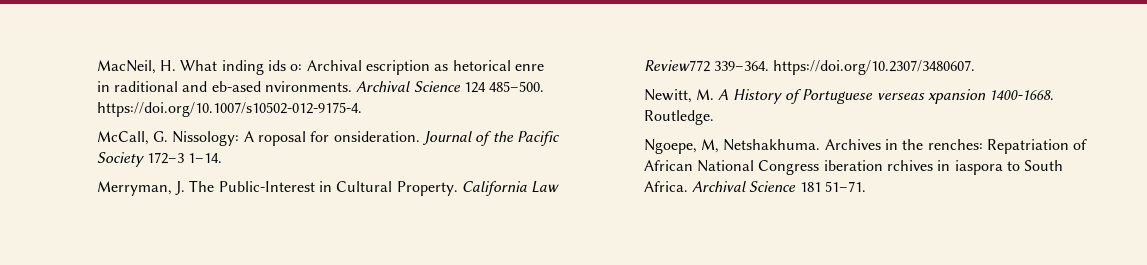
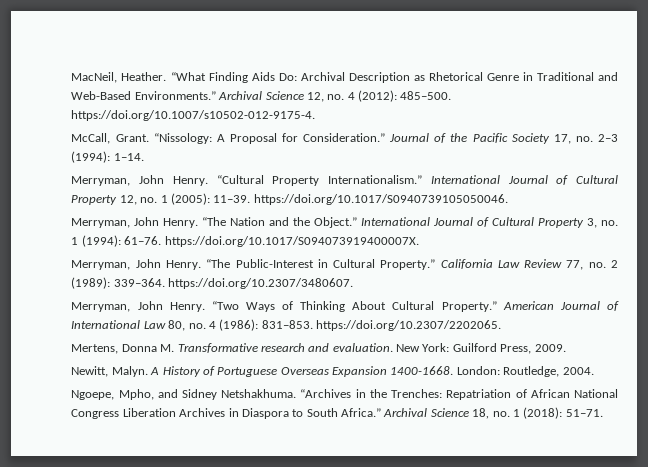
- MacNeil, H. What inding ids o: Archival escription as hetorical enre in raditional and eb-ased nvironments. Archival Science 124 485–500. https://doi.org/10.1007/s10502-012-9175-4.
- McCall, G. Nissology: A roposal for onsideration.
+ MacNeil, Heather. “What Finding Aids Do: Archival Description as Rhetorical Genre in Traditional and Web-Based Environments.” Archival Science 12, no. 4 (2012): 485–500. https://doi.org/10.1007/s10502-012-9175-4.
+ McCall, Grant. “Nissology: A Proposal for Consideration.”
- Journal of the Pacific Society 172–3 1–14.
- Merryman, J. The Public-Interest in Cultural Property.
+ Journal of the Pacific Society 17, no. 2–3 (1994): 1–14.
+ Merryman, John Henry. “Cultural Property Internationalism.” International Journal of Cultural Property 12, no. 1 (2005): 11–39. https://doi.org/10.1017/S0940739105050046.
+ Merryman, John Henry. “The Nation and the Object.” International Journal of Cultural Property 3, no. 1 (1994): 61–76. https://doi.org/10.1017/S094073919400007X.
+ Merryman, John Henry. “The Public-Interest in Cultural Property.”
- California Law Review772 339–364. https://doi.org/10.2307/3480607.
+ California Law Review 77, no. 2 (1989): 339–364. https://doi.org/10.2307/3480607.
+ Merryman, John Henry. “Two Ways of Thinking About Cultural Property.” American Journal of International Law 80, no. 4 (1986): 831–853. https://doi.org/10.2307/2202065.
+ Mertens, Donna M. Transformative research and evaluation. New York: Guilford Press, 2009.
- Newitt, M. A History of Portuguese verseas xpansion 1400-1668. Routledge.
- Ngoepe, M, Netshakhuma. Archives in the renches: Repatriation of African National Congress iberation rchives in iaspora to South Africa. Archival Science 181 51–71.
+ Newitt, Malyn. A History of Portuguese Overseas Expansion 1400-1668. London: Routledge, 2004.
+ Ngoepe, Mpho, and Sidney Netshakhuma. “Archives in the Trenches: Repatriation of African National Congress Liberation Archives in Diaspora to South Africa.” Archival Science 18, no. 1 (2018): 51–71.

